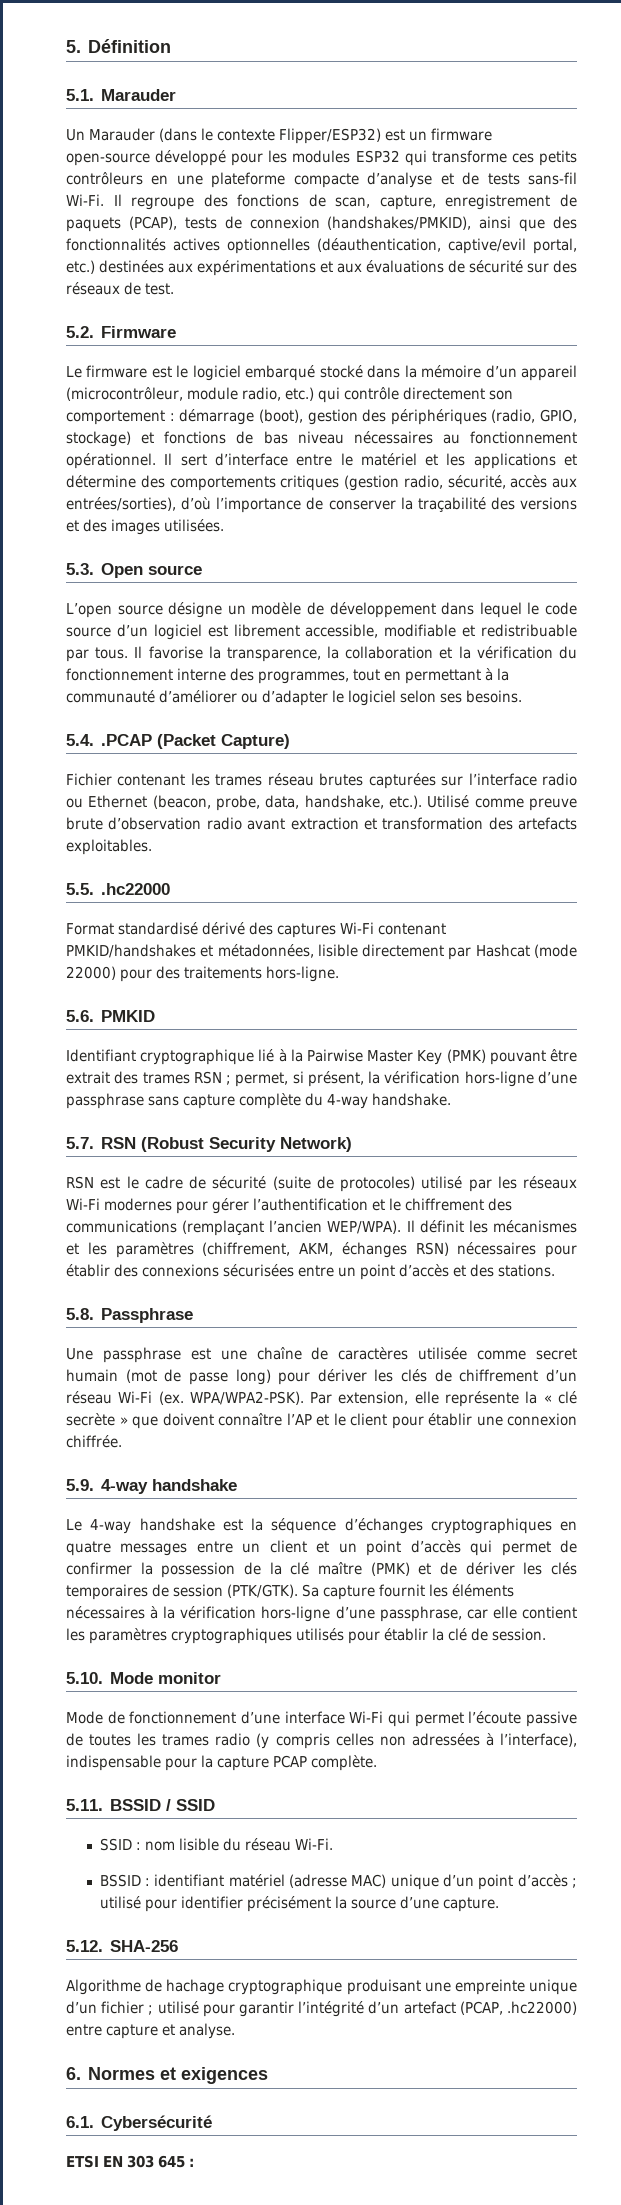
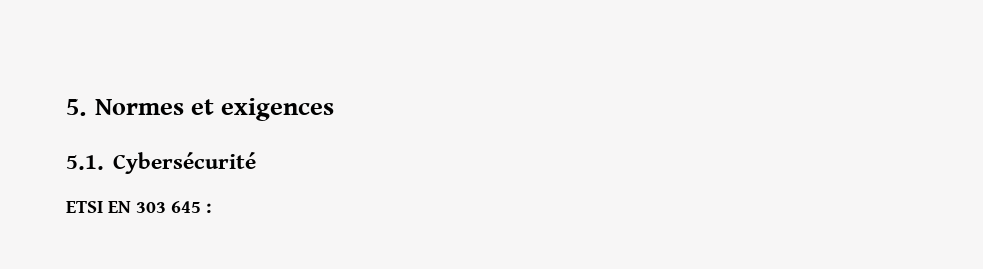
- 5. Définition
- 5.1. Marauder
- Un Marauder (dans le contexte Flipper/ESP32) est un firmware open-source développé pour les modules ESP32 qui transforme ces petits contrôleurs en une plateforme compacte d’analyse et de tests sans-fil Wi-Fi. Il regroupe des fonctions de scan, capture, enregistrement de paquets (PCAP), tests de connexion (handshakes/PMKID), ainsi que des fonctionnalités actives optionnelles (déauthentication, captive/evil portal, etc.) destinées aux expérimentations et aux évaluations de sécurité sur des réseaux de test.
- 5.2. Firmware
- Le firmware est le logiciel embarqué stocké dans la mémoire d’un appareil (microcontrôleur, module radio, etc.) qui contrôle directement son comportement : démarrage (boot), gestion des périphériques (radio, GPIO, stockage) et fonctions de bas niveau nécessaires au fonctionnement opérationnel. Il sert d’interface entre le matériel et les applications et détermine des comportements critiques (gestion radio, sécurité, accès aux entrées/sorties), d’où l’importance de conserver la traçabilité des versions et des images utilisées.
- 5.3. Open source
- L’open source désigne un modèle de développement dans lequel le code source d’un logiciel est librement accessible, modifiable et redistribuable par tous. Il favorise la transparence, la collaboration et la vérification du fonctionnement interne des programmes, tout en permettant à la communauté d’améliorer ou d’adapter le logiciel selon ses besoins.
- 5.4. .PCAP (Packet Capture)
- Fichier contenant les trames réseau brutes capturées sur l’interface radio ou Ethernet (beacon, probe, data, handshake, etc.). Utilisé comme preuve brute d’observation radio avant extraction et transformation des artefacts exploitables.
- 5.5. .hc22000
- Format standardisé dérivé des captures Wi-Fi contenant PMKID/handshakes et métadonnées, lisible directement par Hashcat (mode 22000) pour des traitements hors-ligne.
- 5.6. PMKID
- Identifiant cryptographique lié à la Pairwise Master Key (PMK) pouvant être extrait des trames RSN ; permet, si présent, la vérification hors-ligne d’une passphrase sans capture complète du 4-way handshake.
- 5.7. RSN (Robust Security Network)
- RSN est le cadre de sécurité (suite de protocoles) utilisé par les réseaux Wi-Fi modernes pour gérer l’authentification et le chiffrement des communications (remplaçant l’ancien WEP/WPA). Il définit les mécanismes et les paramètres (chiffrement, AKM, échanges RSN) nécessaires pour établir des connexions sécurisées entre un point d’accès et des stations.
- 5.8. Passphrase
- Une passphrase est une chaîne de caractères utilisée comme secret humain (mot de passe long) pour dériver les clés de chiffrement d’un réseau Wi-Fi (ex. WPA/WPA2-PSK). Par extension, elle représente la « clé secrète » que doivent connaître l’AP et le client pour établir une connexion chiffrée.
- 5.9. 4-way handshake
- Le 4-way handshake est la séquence d’échanges cryptographiques en quatre messages entre un client et un point d’accès qui permet de confirmer la possession de la clé maître (PMK) et de dériver les clés temporaires de session (PTK/GTK). Sa capture fournit les éléments nécessaires à la vérification hors-ligne d’une passphrase, car elle contient les paramètres cryptographiques utilisés pour établir la clé de session.
- 5.10. Mode monitor
- Mode de fonctionnement d’une interface Wi-Fi qui permet l’écoute passive de toutes les trames radio (y compris celles non adressées à l’interface), indispensable pour la capture PCAP complète.
- 5.11. BSSID / SSID
- SSID : nom lisible du réseau Wi-Fi.
- BSSID : identifiant matériel (adresse MAC) unique d’un point d’accès ; utilisé pour identifier précisément la source d’une capture.
- 5.12. SHA-256
- Algorithme de hachage cryptographique produisant une empreinte unique d’un fichier ; utilisé pour garantir l’intégrité d’un artefact (PCAP, .hc22000) entre capture et analyse.
- 6. Normes et exigences
+ 5. Normes et exigences
- 6.1. Cybersécurité
+ 5.1. Cybersécurité

